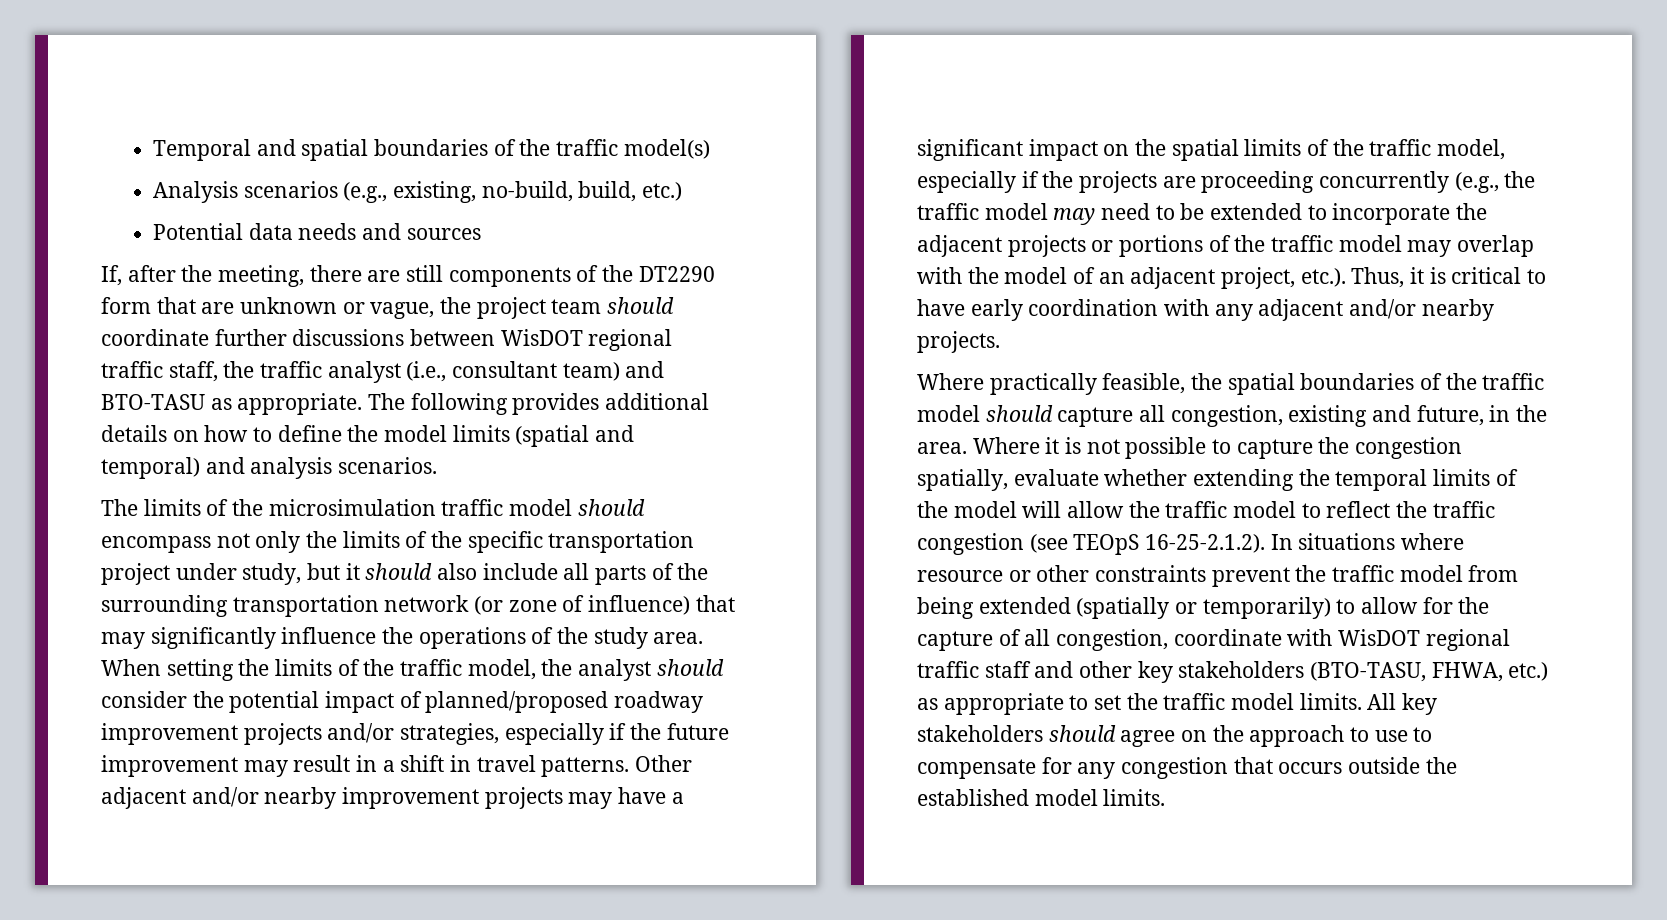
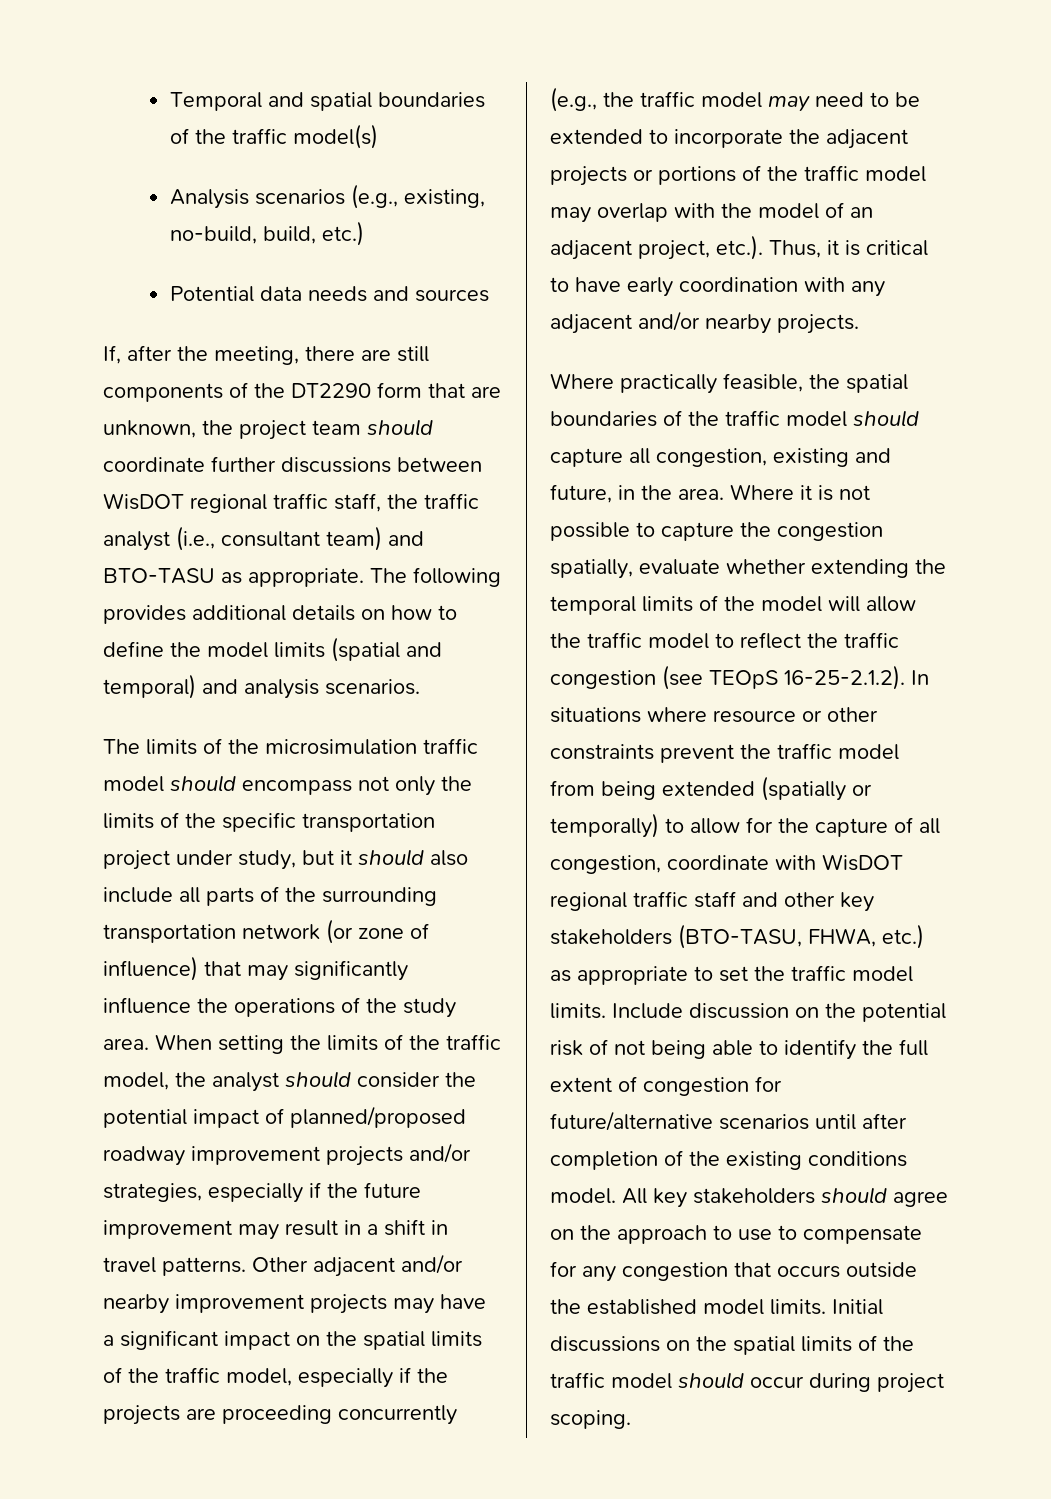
- If, after the meeting, there are still components of the DT2290 form that are unknown or vague, the project team should coordinate further discussions between WisDOT regional traffic staff, the traffic analyst (i.e., consultant team) and BTO-TASU as appropriate.
+ If, after the meeting, there are still components of the DT2290 form that are unknown, the project team should coordinate further discussions between WisDOT regional traffic staff, the traffic analyst (i.e., consultant team) and BTO-TASU as appropriate.
- Where it is not possible to capture the congestion spatially, evaluate whether extending the temporal limits of the model will allow the traffic model to reflect the traffic congestion (see TEOpS 16-25-2.1.2). In situations where resource or other constraints prevent the traffic model from being extended (spatially or temporarily) to allow for the capture of all congestion, coordinate with WisDOT regional traffic staff and other key stakeholders (BTO-TASU, FHWA, etc.) as appropriate to set the traffic model limits.
+ Where it is not possible to capture the congestion spatially, evaluate whether extending the temporal limits of the model will allow the traffic model to reflect the traffic congestion (see TEOpS 16-25-2.1.2). In situations where resource or other constraints prevent the traffic model from being extended (spatially or temporally) to allow for the capture of all congestion, coordinate with WisDOT regional traffic staff and other key stakeholders (BTO-TASU, FHWA, etc.) as appropriate to set the traffic model limits.
+ Include discussion on the potential risk of not being able to identify the full extent of congestion for future/alternative scenarios until after completion of the existing conditions model.
+ Initial discussions on the spatial limits of the traffic model should occur during project scoping.

